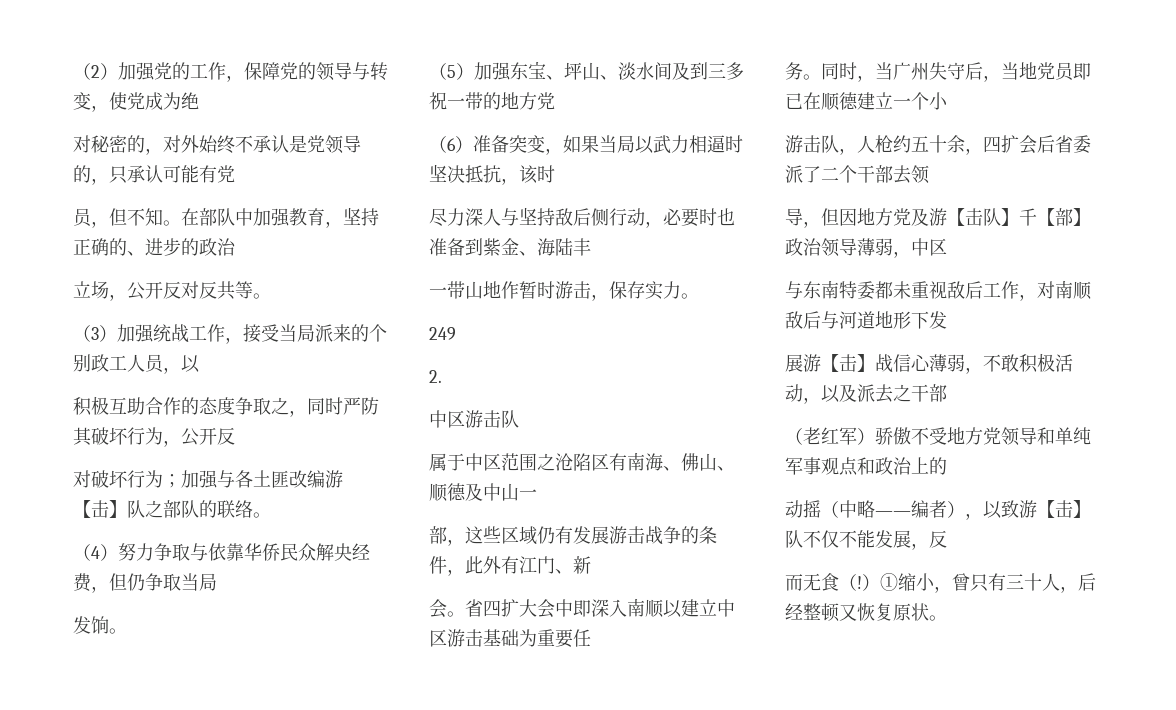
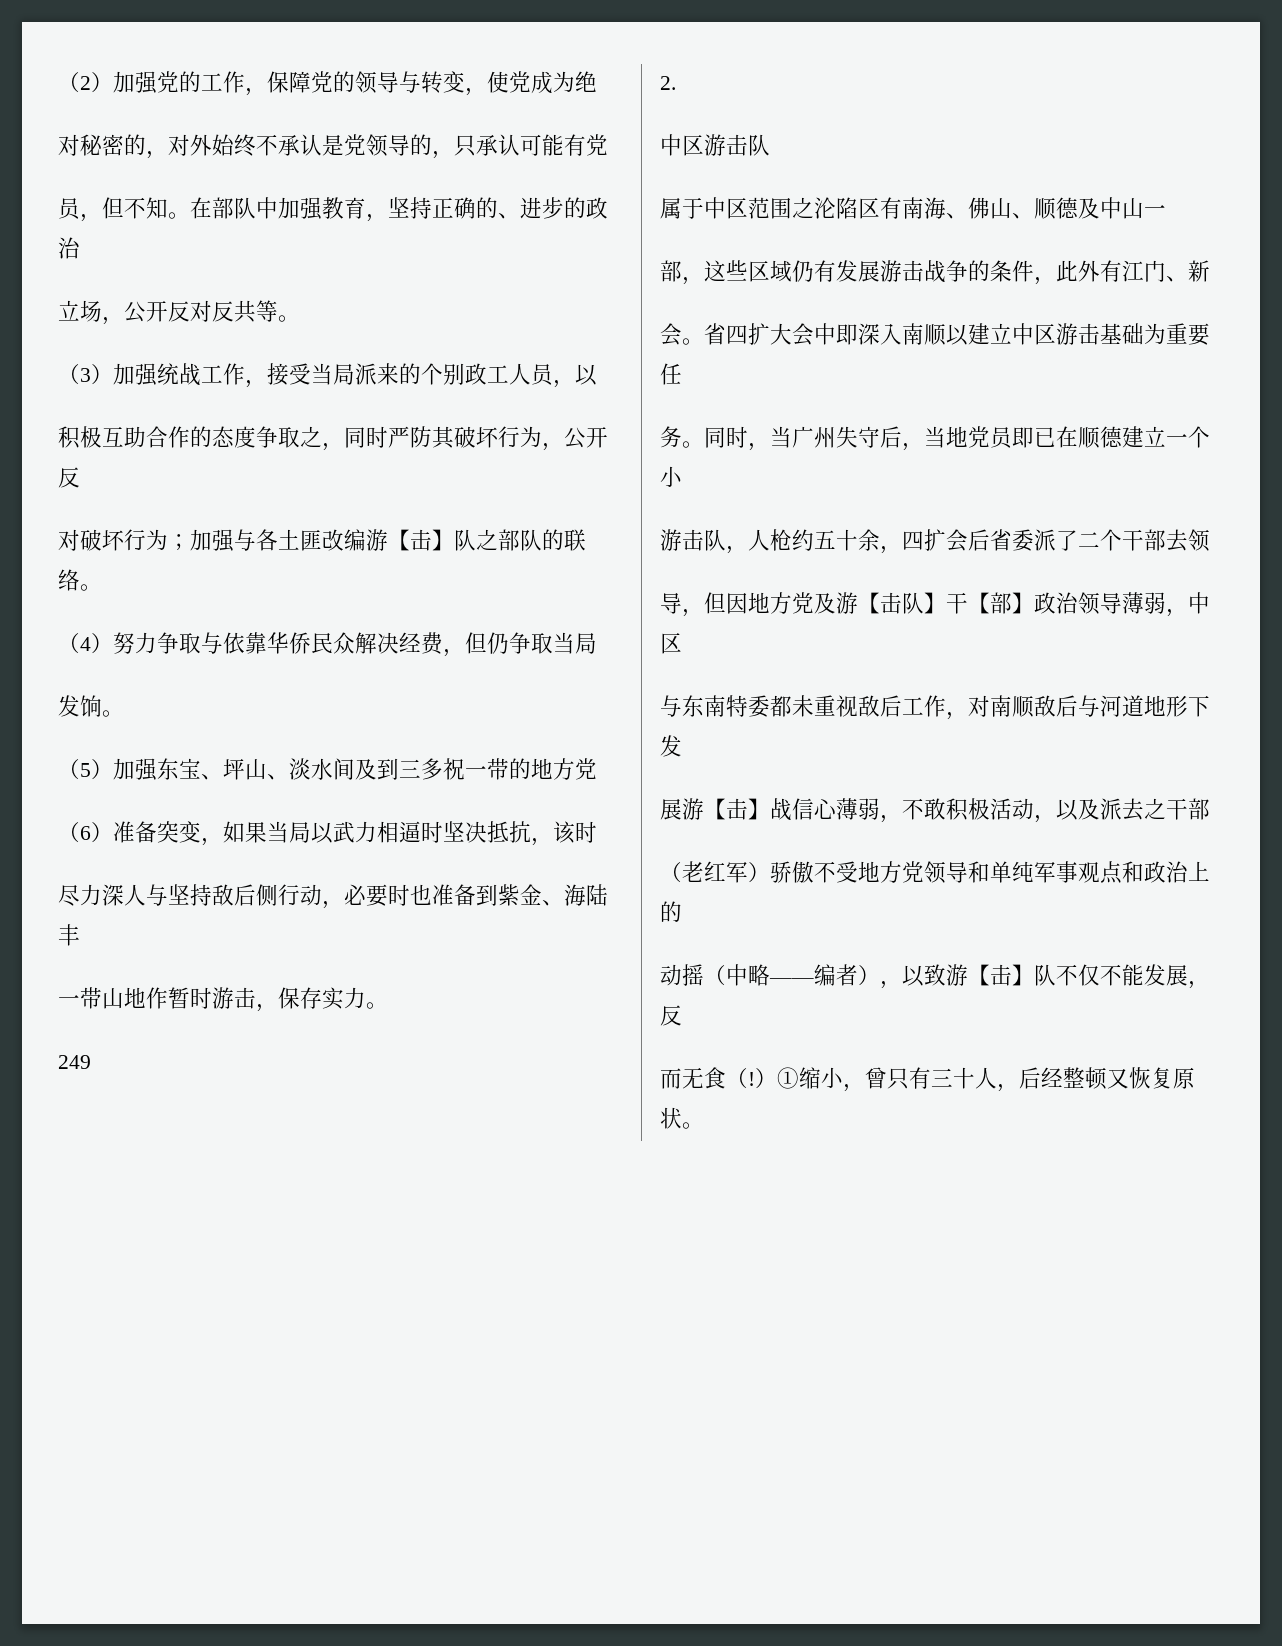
- （4）努力争取与依靠华侨民众解央经费，但仍争取当局
+ （4）努力争取与依靠华侨民众解决经费，但仍争取当局
- 属于中区范围之沧陷区有南海、佛山、顺德及中山一
+ 属于中区范围之沦陷区有南海、佛山、顺德及中山一
- 导，但因地方党及游【击队】千【部】政治领导薄弱，中区
+ 导，但因地方党及游【击队】干【部】政治领导薄弱，中区

